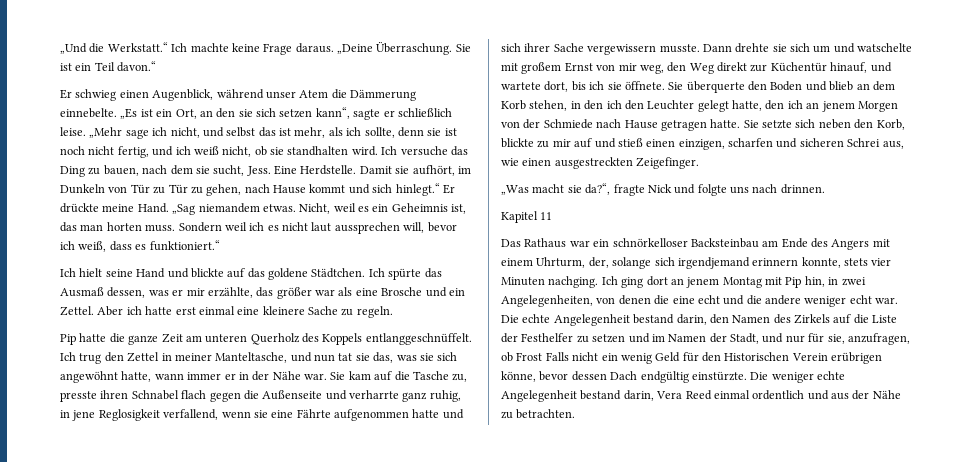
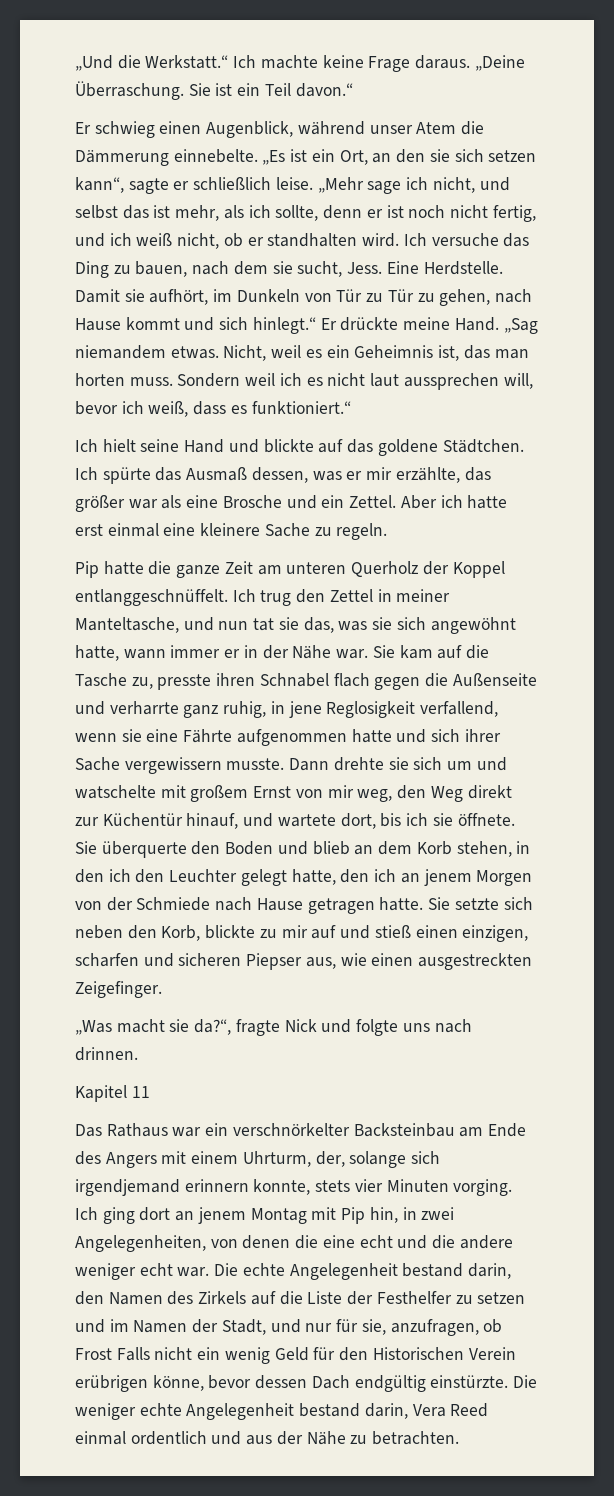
- „Mehr sage ich nicht, und selbst das ist mehr, als ich sollte, denn sie ist noch nicht fertig, und ich weiß nicht, ob sie standhalten wird.
+ „Mehr sage ich nicht, und selbst das ist mehr, als ich sollte, denn er ist noch nicht fertig, und ich weiß nicht, ob er standhalten wird.
- Pip hatte die ganze Zeit am unteren Querholz des Koppels entlanggeschnüffelt.
+ Pip hatte die ganze Zeit am unteren Querholz der Koppel entlanggeschnüffelt.
- Sie setzte sich neben den Korb, blickte zu mir auf und stieß einen einzigen, scharfen und sicheren Schrei aus, wie einen ausgestreckten Zeigefinger.
+ Sie setzte sich neben den Korb, blickte zu mir auf und stieß einen einzigen, scharfen und sicheren Piepser aus, wie einen ausgestreckten Zeigefinger.
- Das Rathaus war ein schnörkelloser Backsteinbau am Ende des Angers mit einem Uhrturm, der, solange sich irgendjemand erinnern konnte, stets vier Minuten nachging.
+ Das Rathaus war ein verschnörkelter Backsteinbau am Ende des Angers mit einem Uhrturm, der, solange sich irgendjemand erinnern konnte, stets vier Minuten vorging.

